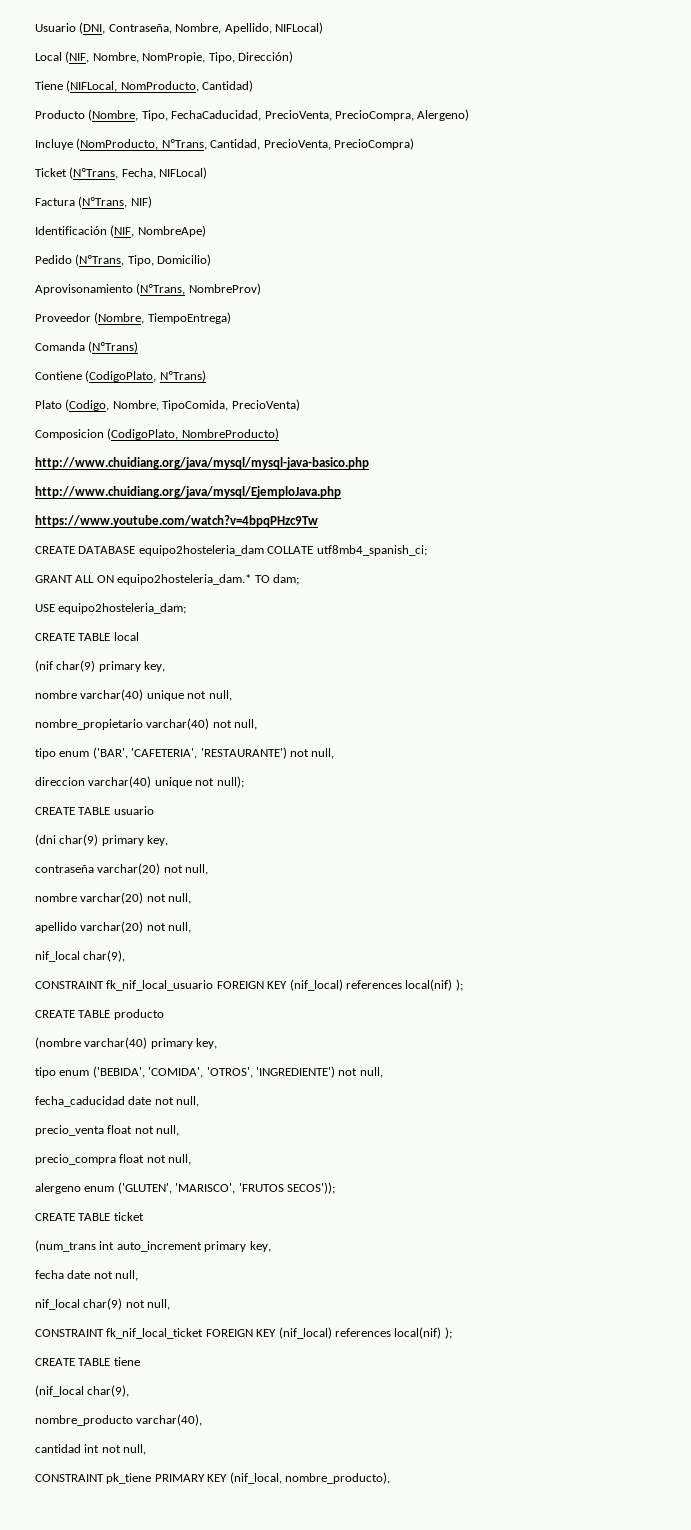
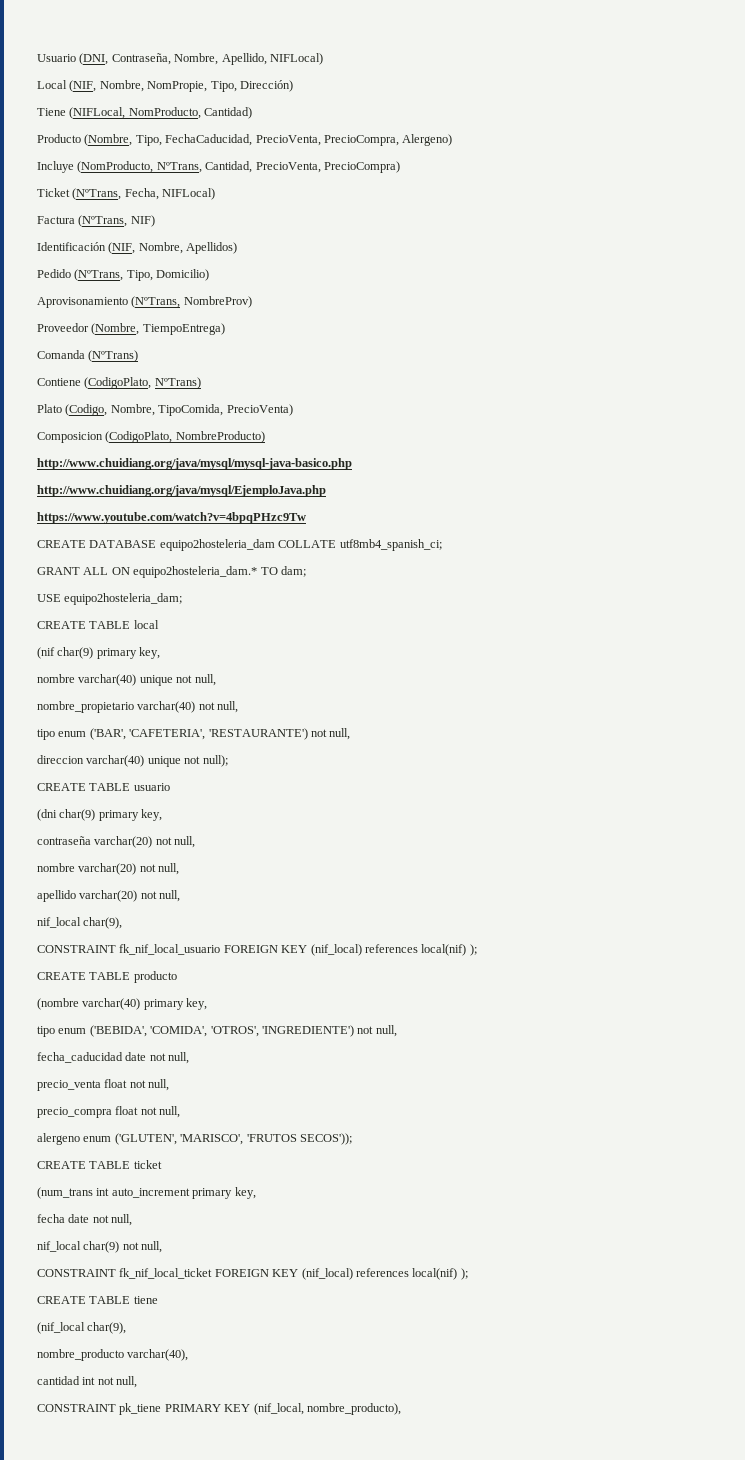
- Identificación (NIF, NombreApe)
+ Identificación (NIF, Nombre, Apellidos)

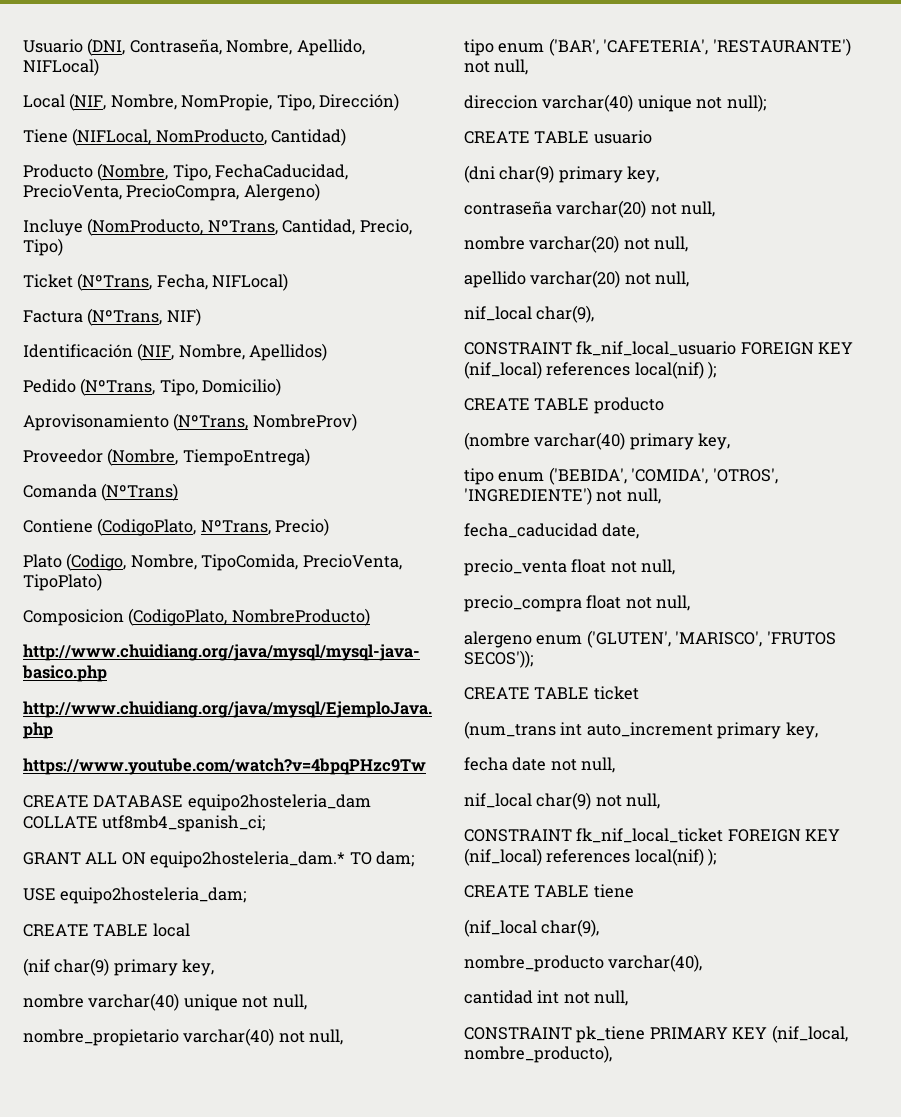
- Incluye (NomProducto, NºTrans, Cantidad, PrecioVenta, PrecioCompra)
+ Incluye (NomProducto, NºTrans, Cantidad, Precio, Tipo)
- Contiene (CodigoPlato, NºTrans)
+ Contiene (CodigoPlato, NºTrans, Precio)
- Plato (Codigo, Nombre, TipoComida, PrecioVenta)
+ Plato (Codigo, Nombre, TipoComida, PrecioVenta, TipoPlato)
- fecha_caducidad date not null,
+ fecha_caducidad date,

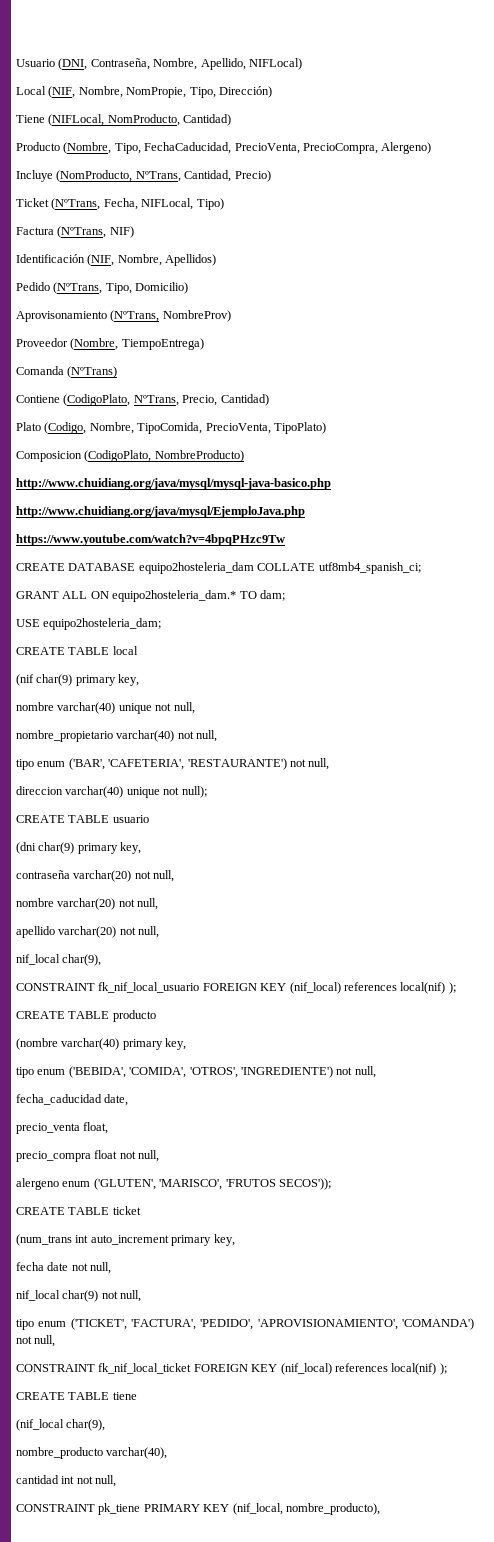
- Incluye (NomProducto, NºTrans, Cantidad, Precio, Tipo)
+ Incluye (NomProducto, NºTrans, Cantidad, Precio)
- Ticket (NºTrans, Fecha, NIFLocal)
+ Ticket (NºTrans, Fecha, NIFLocal, Tipo)
- Contiene (CodigoPlato, NºTrans, Precio)
+ Contiene (CodigoPlato, NºTrans, Precio, Cantidad)
- precio_venta float not null,
+ precio_venta float,
+ tipo enum ('TICKET', 'FACTURA', 'PEDIDO', 'APROVISIONAMIENTO', 'COMANDA') not null,

